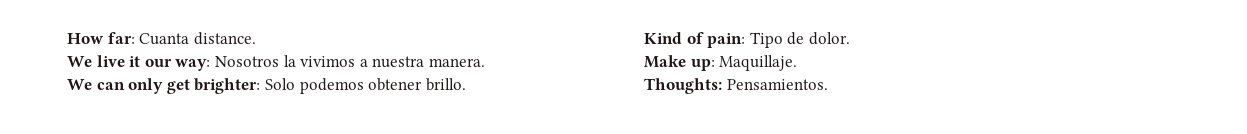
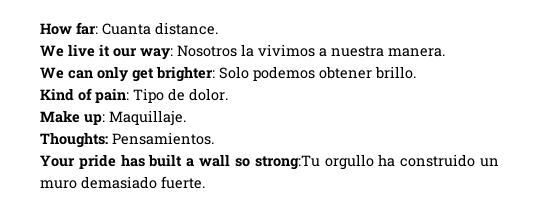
+ Your pride has built a wall so strong:Tu orgullo ha construido un muro demasiado fuerte.

